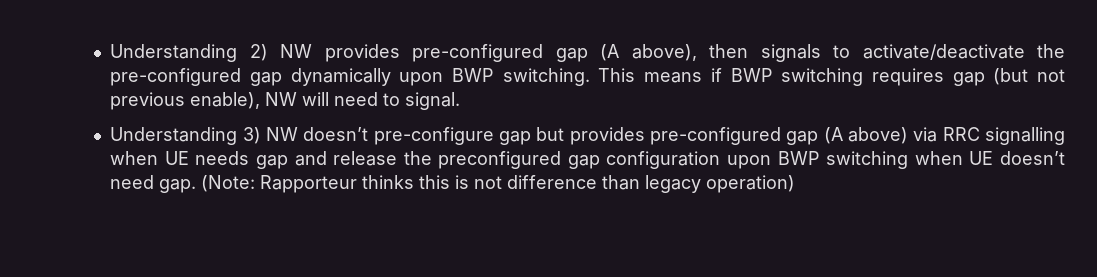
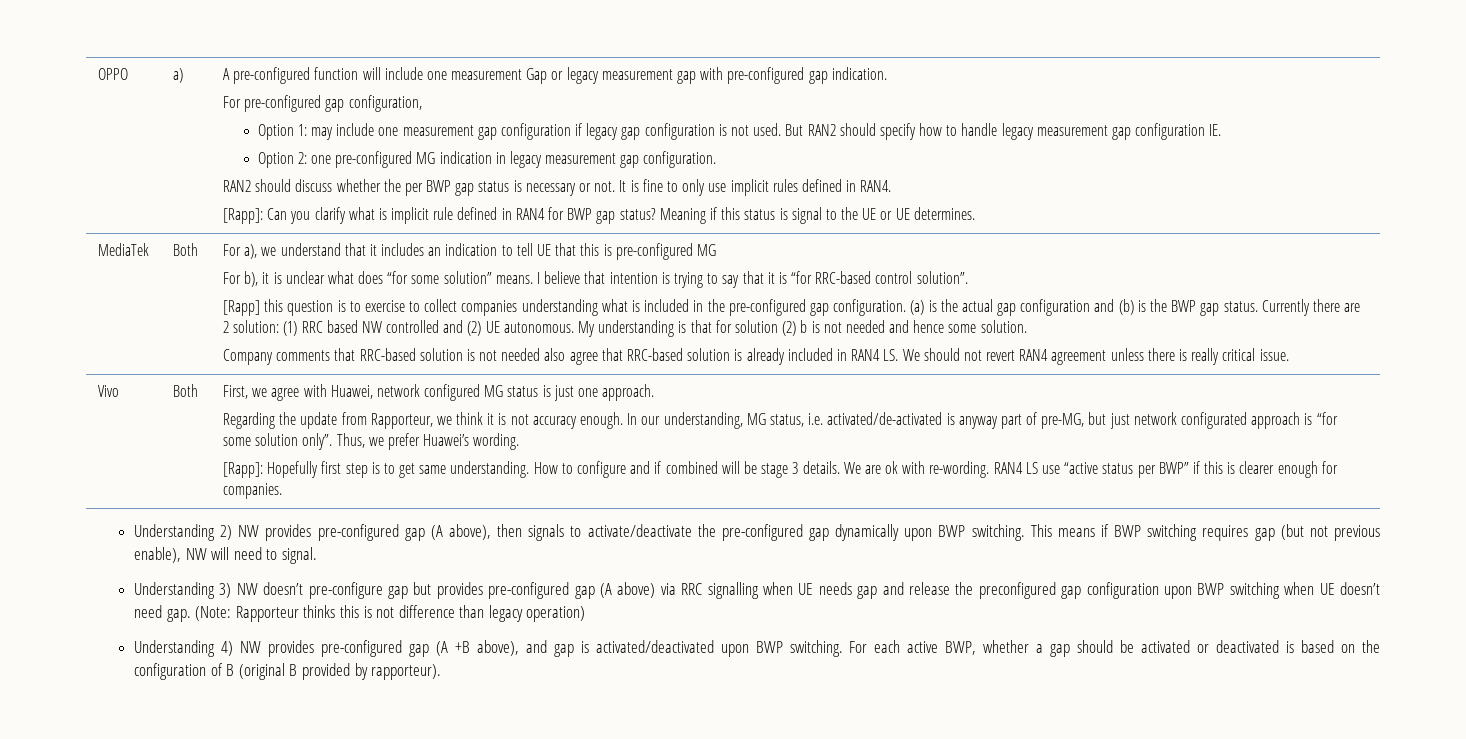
+ OPPO | a) | A pre-configured function will include one measurement Gap or legacy measurement gap with pre-configured gap indication.
+ For pre-configured gap configuration,
+ Option 1: may include one measurement gap configuration if legacy gap configuration is not used. But RAN2 should specify how to handle legacy measurement gap configuration IE.
+ Option 2: one pre-configured MG indication in legacy measurement gap configuration.
+ RAN2 should discuss whether the per BWP gap status is necessary or not. It is fine to only use implicit rules defined in RAN4.
+ [Rapp]: Can you clarify what is implicit rule defined in RAN4 for BWP gap status? Meaning if this status is signal to the UE or UE determines.
+ MediaTek | Both | For a), we understand that it includes an indication to tell UE that this is pre-configured MG
+ For b), it is unclear what does “for some solution” means. I believe that intention is trying to say that it is “for RRC-based control solution”.
+ [Rapp] this question is to exercise to collect companies understanding what is included in the pre-configured gap configuration. (a) is the actual gap configuration and (b) is the BWP gap status. Currently there are 2 solution: (1) RRC based NW controlled and (2) UE autonomous. My understanding is that for solution (2) b is not needed and hence some solution.
+ Company comments that RRC-based solution is not needed also agree that RRC-based solution is already included in RAN4 LS. We should not revert RAN4 agreement unless there is really critical issue.
+ Vivo | Both | First, we agree with Huawei, network configured MG status is just one approach.
+ Regarding the update from Rapporteur, we think it is not accuracy enough. In our understanding, MG status, i.e. activated/de-activated is anyway part of pre-MG, but just network configurated approach is “for some solution only”. Thus, we prefer Huawei’s wording.
+ [Rapp]: Hopefully first step is to get same understanding. How to configure and if combined will be stage 3 details. We are ok with re-wording. RAN4 LS use “active status per BWP” if this is clearer enough for companies.
+ Understanding 4) NW provides pre-configured gap (A +B above), and gap is activated/deactivated upon BWP switching. For each active BWP, whether a gap should be activated or deactivated is based on the configuration of B (original B provided by rapporteur).

